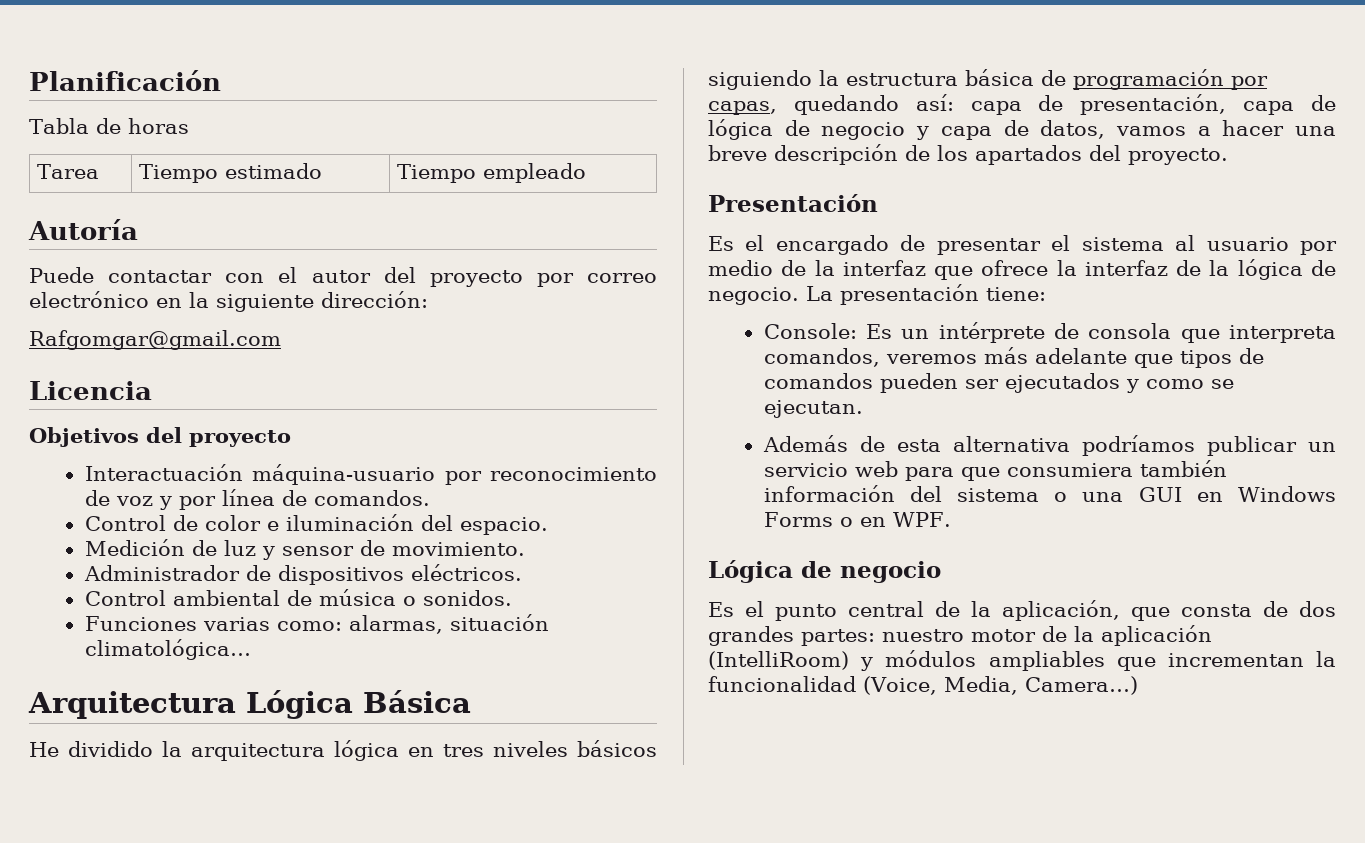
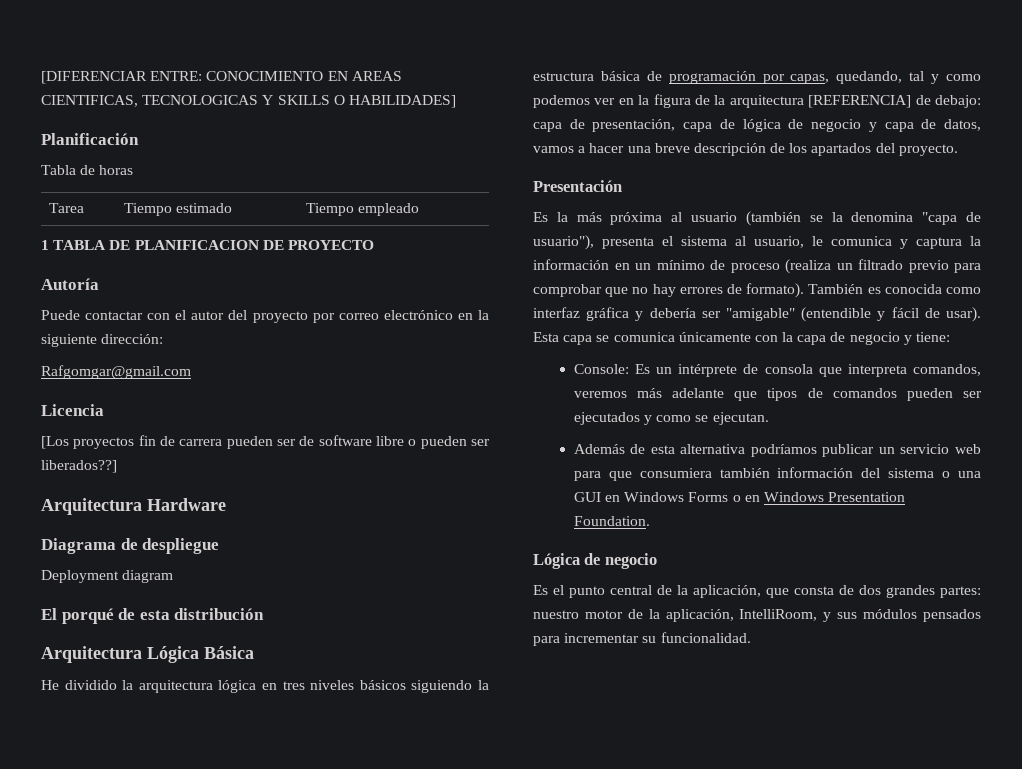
+ [DIFERENCIAR ENTRE: CONOCIMIENTO EN AREAS CIENTIFICAS, TECNOLOGICAS Y SKILLS O HABILIDADES]
+ 1 TABLA DE PLANIFICACION DE PROYECTO
- Objetivos del proyecto
- Interactuación máquina-usuario por reconocimiento de voz y por línea de comandos.
- Control de color e iluminación del espacio.
- Medición de luz y sensor de movimiento.
- Administrador de dispositivos eléctricos.
- Control ambiental de música o sonidos.
- Funciones varias como: alarmas, situación climatológica…
+ [Los proyectos fin de carrera pueden ser de software libre o pueden ser liberados??]
+ Arquitectura Hardware
+ Diagrama de despliegue
+ Deployment diagram
+ El porqué de esta distribución
- He dividido la arquitectura lógica en tres niveles básicos siguiendo la estructura básica de programación por capas, quedando así: capa de presentación, capa de lógica de negocio y capa de datos, vamos a hacer una breve descripción de los apartados del proyecto.
+ He dividido la arquitectura lógica en tres niveles básicos siguiendo la estructura básica de programación por capas, quedando, tal y como podemos ver en la figura de la arquitectura [REFERENCIA] de debajo: capa de presentación, capa de lógica de negocio y capa de datos, vamos a hacer una breve descripción de los apartados del proyecto.
- Es el encargado de presentar el sistema al usuario por medio de la interfaz que ofrece la interfaz de la lógica de negocio. La presentación tiene:
+ Es la más próxima al usuario (también se la denomina "capa de usuario"), presenta el sistema al usuario, le comunica y captura la información en un mínimo de proceso (realiza un filtrado previo para comprobar que no hay errores de formato). También es conocida como interfaz gráfica y debería ser "amigable" (entendible y fácil de usar). Esta capa se comunica únicamente con la capa de negocio y tiene:
- Además de esta alternativa podríamos publicar un servicio web para que consumiera también información del sistema o una GUI en Windows Forms o en WPF.
+ Además de esta alternativa podríamos publicar un servicio web para que consumiera también información del sistema o una GUI en Windows Forms o en Windows Presentation Foundation.
- Es el punto central de la aplicación, que consta de dos grandes partes: nuestro motor de la aplicación (IntelliRoom) y módulos ampliables que incrementan la funcionalidad (Voice, Media, Camera…)
+ Es el punto central de la aplicación, que consta de dos grandes partes: nuestro motor de la aplicación, IntelliRoom, y sus módulos pensados para incrementar su funcionalidad.

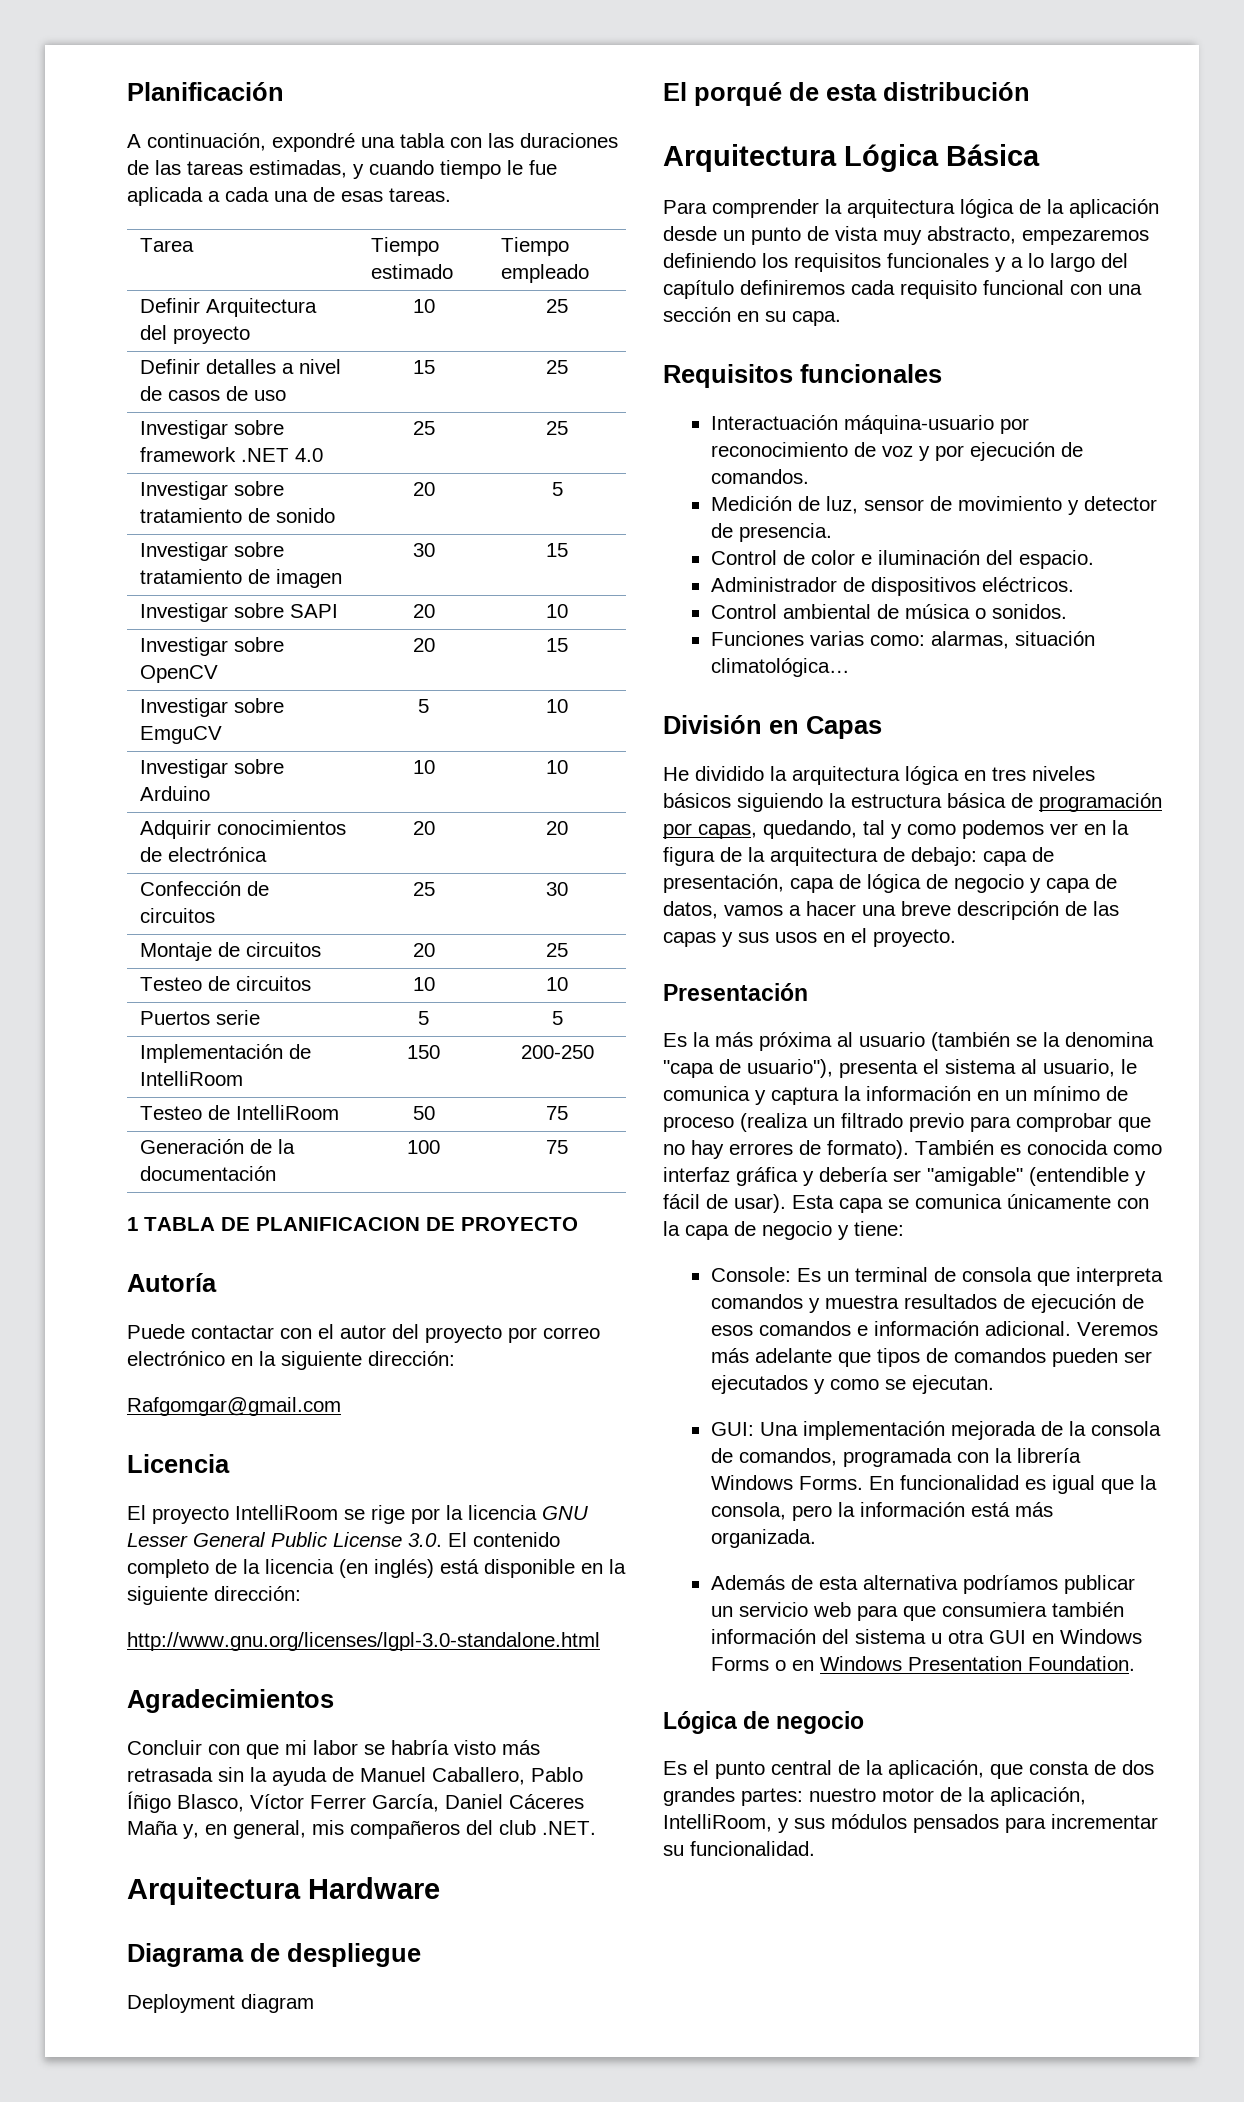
- [DIFERENCIAR ENTRE: CONOCIMIENTO EN AREAS CIENTIFICAS, TECNOLOGICAS Y SKILLS O HABILIDADES]
  Planificación
- Tabla de horas
+ A continuación, expondré una tabla con las duraciones de las tareas estimadas, y cuando tiempo le fue aplicada a cada una de esas tareas.
+ Definir Arquitectura del proyecto | 10 | 25
+ Definir detalles a nivel de casos de uso | 15 | 25
+ Investigar sobre framework .NET 4.0 | 25 | 25
+ Investigar sobre tratamiento de sonido | 20 | 5
+ Investigar sobre tratamiento de imagen | 30 | 15
+ Investigar sobre SAPI | 20 | 10
+ Investigar sobre OpenCV | 20 | 15
+ Investigar sobre EmguCV | 5 | 10
+ Investigar sobre Arduino | 10 | 10
+ Adquirir conocimientos de electrónica | 20 | 20
+ Confección de circuitos | 25 | 30
+ Montaje de circuitos | 20 | 25
+ Testeo de circuitos | 10 | 10
+ Puertos serie | 5 | 5
+ Implementación de IntelliRoom | 150 | 200-250
+ Testeo de IntelliRoom | 50 | 75
+ Generación de la documentación | 100 | 75
- [Los proyectos fin de carrera pueden ser de software libre o pueden ser liberados??]
+ El proyecto IntelliRoom se rige por la licencia GNU Lesser General Public License 3.0. El contenido completo de la licencia (en inglés) está disponible en la siguiente dirección:
+ http://www.gnu.org/licenses/lgpl-3.0-standalone.html
+ Agradecimientos
+ Concluir con que mi labor se habría visto más retrasada sin la ayuda de Manuel Caballero, Pablo Íñigo Blasco, Víctor Ferrer García, Daniel Cáceres Maña y, en general, mis compañeros del club .NET.
+ Para comprender la arquitectura lógica de la aplicación desde un punto de vista muy abstracto, empezaremos definiendo los requisitos funcionales y a lo largo del capítulo definiremos cada requisito funcional con una sección en su capa.
+ Requisitos funcionales
+ Interactuación máquina-usuario por reconocimiento de voz y por ejecución de comandos.
+ Medición de luz, sensor de movimiento y detector de presencia.
+ Control de color e iluminación del espacio.
+ Administrador de dispositivos eléctricos.
+ Control ambiental de música o sonidos.
+ Funciones varias como: alarmas, situación climatológica…
+ División en Capas
- He dividido la arquitectura lógica en tres niveles básicos siguiendo la estructura básica de programación por capas, quedando, tal y como podemos ver en la figura de la arquitectura [REFERENCIA] de debajo: capa de presentación, capa de lógica de negocio y capa de datos, vamos a hacer una breve descripción de los apartados del proyecto.
+ He dividido la arquitectura lógica en tres niveles básicos siguiendo la estructura básica de programación por capas, quedando, tal y como podemos ver en la figura de la arquitectura de debajo: capa de presentación, capa de lógica de negocio y capa de datos, vamos a hacer una breve descripción de las capas y sus usos en el proyecto.
- Console: Es un intérprete de consola que interpreta comandos, veremos más adelante que tipos de comandos pueden ser ejecutados y como se ejecutan.
+ Console: Es un terminal de consola que interpreta comandos y muestra resultados de ejecución de esos comandos e información adicional. Veremos más adelante que tipos de comandos pueden ser ejecutados y como se ejecutan.
+ GUI: Una implementación mejorada de la consola de comandos, programada con la librería Windows Forms. En funcionalidad es igual que la consola, pero la información está más organizada.
- Además de esta alternativa podríamos publicar un servicio web para que consumiera también información del sistema o una GUI en Windows Forms o en Windows Presentation Foundation.
+ Además de esta alternativa podríamos publicar un servicio web para que consumiera también información del sistema u otra GUI en Windows Forms o en Windows Presentation Foundation.

